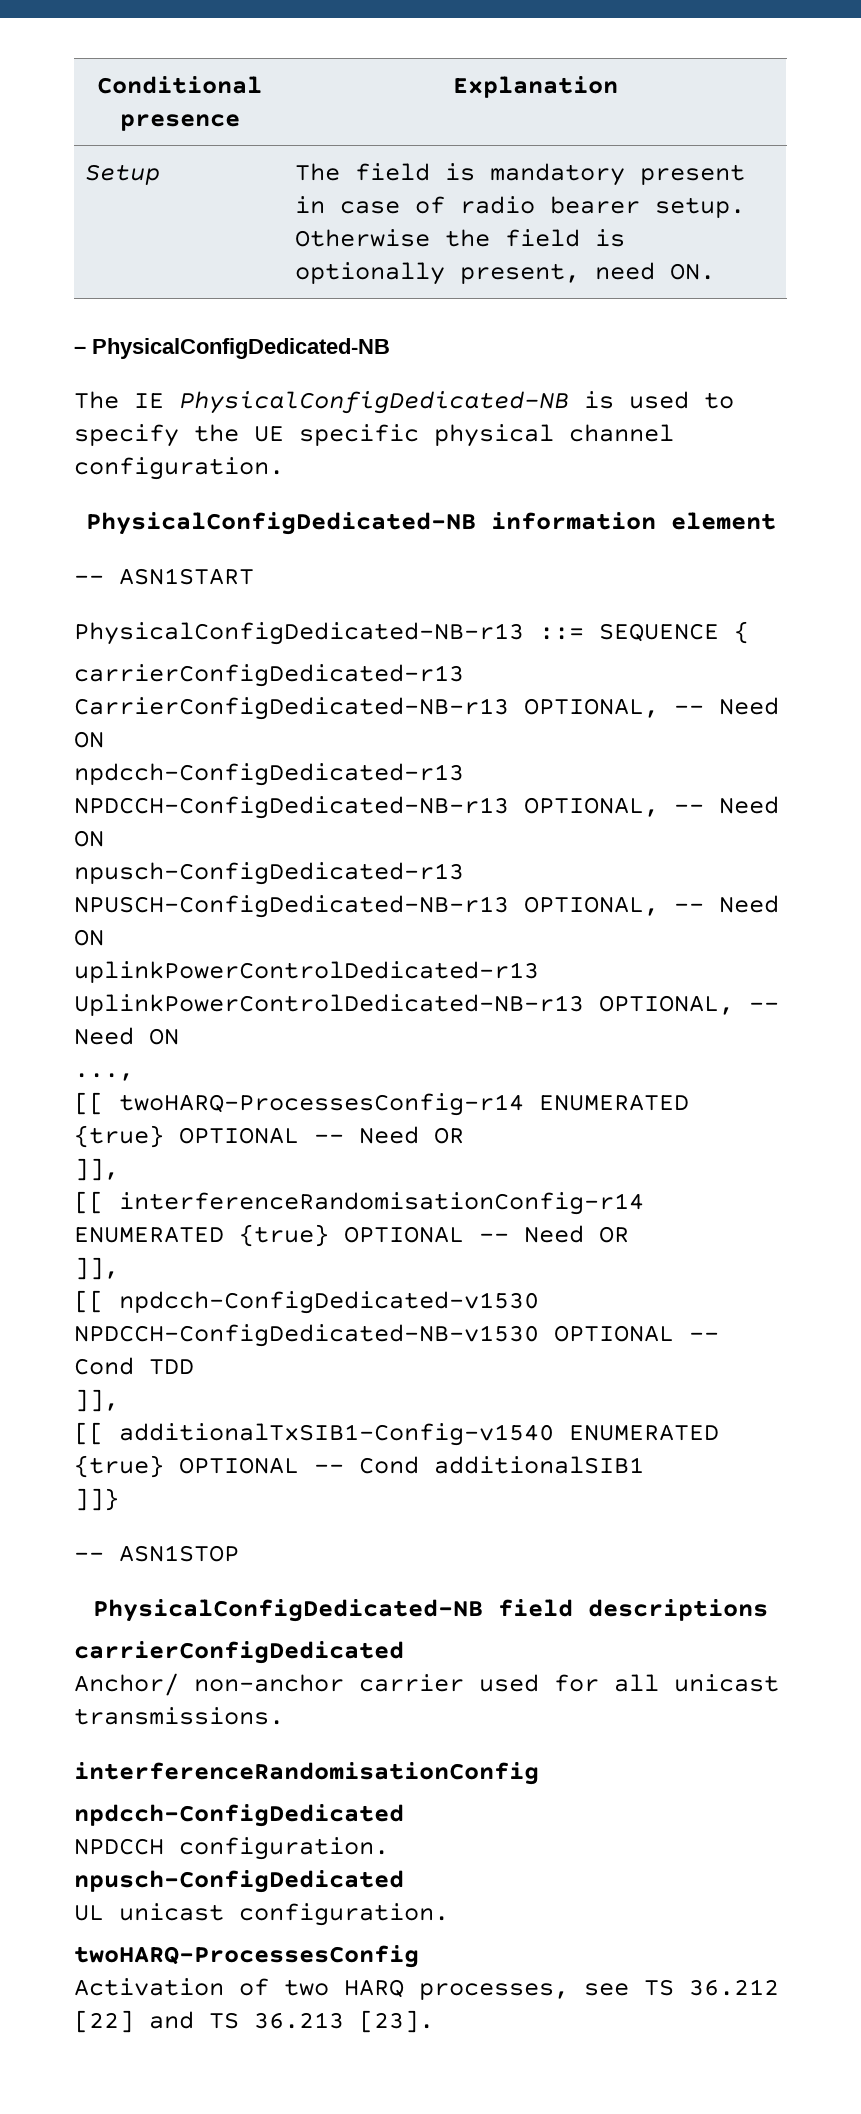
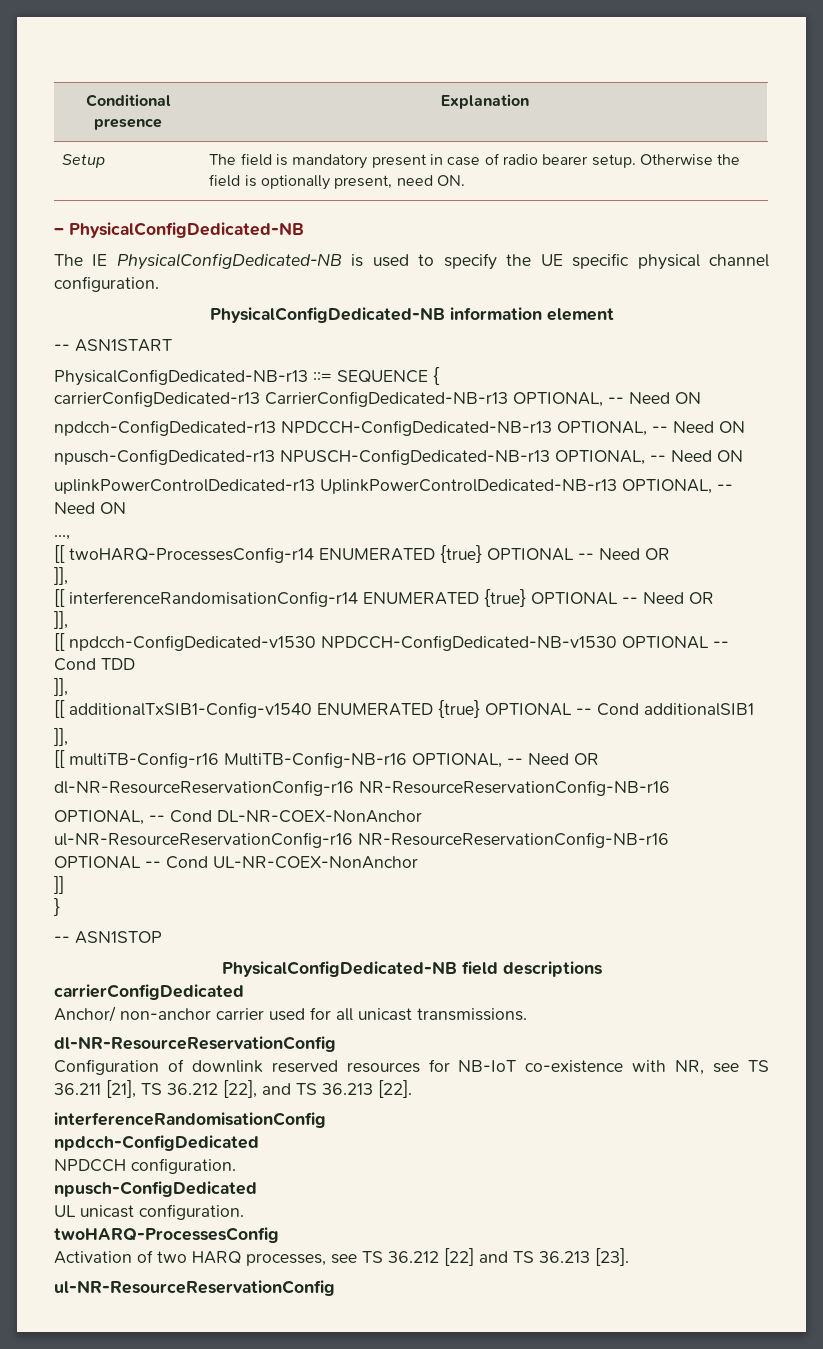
  [[ additionalTxSIB1-Config-v1540 ENUMERATED {true} OPTIONAL -- Cond additionalSIB1
- ]]}
+ ]],
+ [[ multiTB-Config-r16 MultiTB-Config-NB-r16 OPTIONAL, -- Need OR
+ dl-NR-ResourceReservationConfig-r16 NR-ResourceReservationConfig-NB-r16
+ OPTIONAL, -- Cond DL-NR-COEX-NonAnchor
+ ul-NR-ResourceReservationConfig-r16 NR-ResourceReservationConfig-NB-r16
+ OPTIONAL -- Cond UL-NR-COEX-NonAnchor
+ ]]
+ }
+ dl-NR-ResourceReservationConfig
+ Configuration of downlink reserved resources for NB-IoT co-existence with NR, see TS 36.211 [21], TS 36.212 [22], and TS 36.213 [22].
+ ul-NR-ResourceReservationConfig

